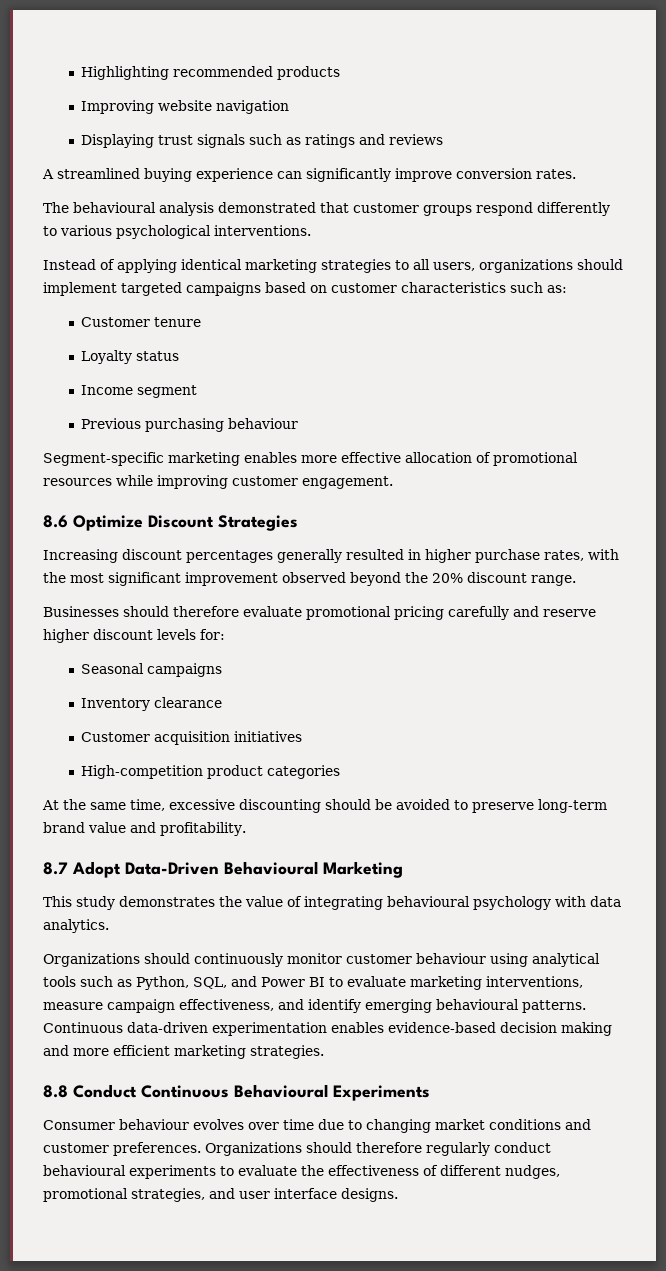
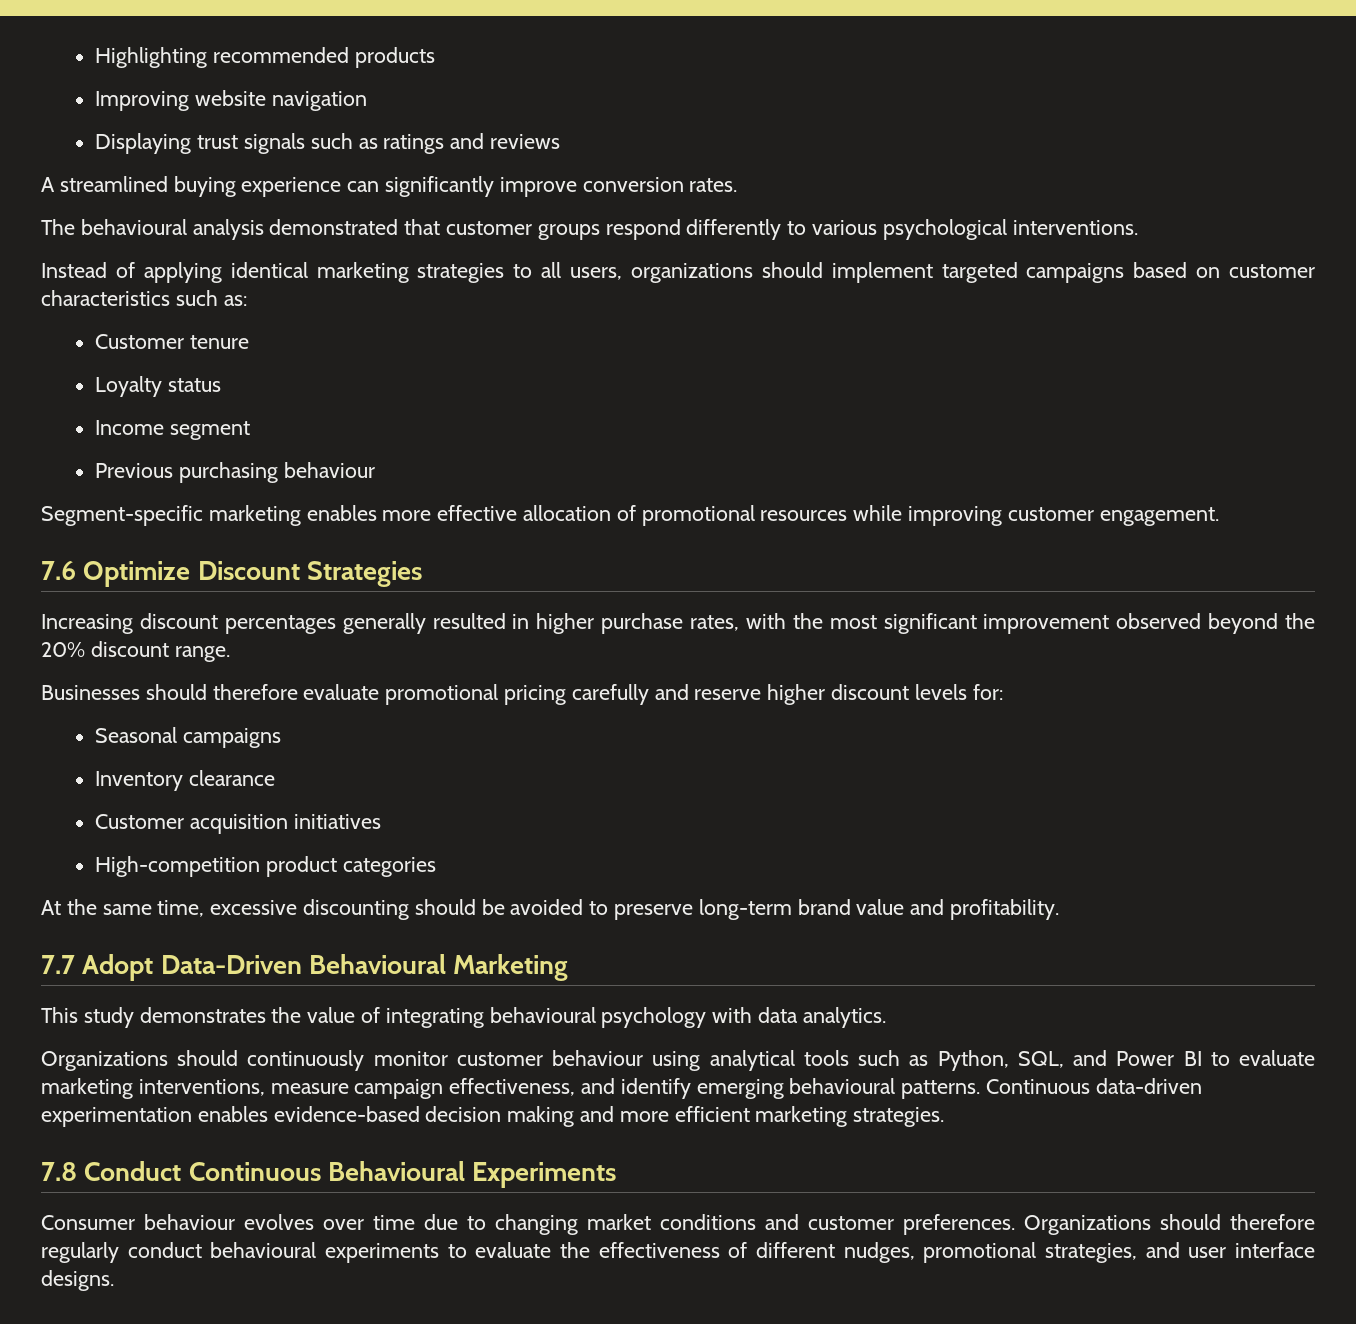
- 8.6 Optimize Discount Strategies
+ 7.6 Optimize Discount Strategies
- 8.7 Adopt Data-Driven Behavioural Marketing
+ 7.7 Adopt Data-Driven Behavioural Marketing
- 8.8 Conduct Continuous Behavioural Experiments
+ 7.8 Conduct Continuous Behavioural Experiments

